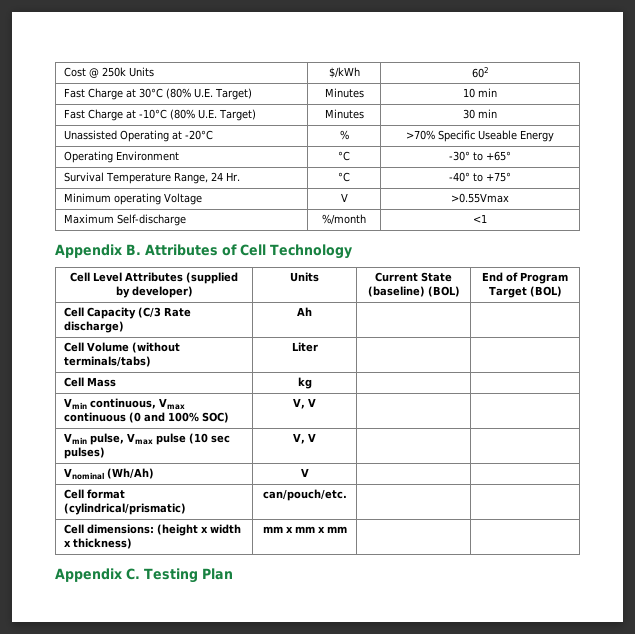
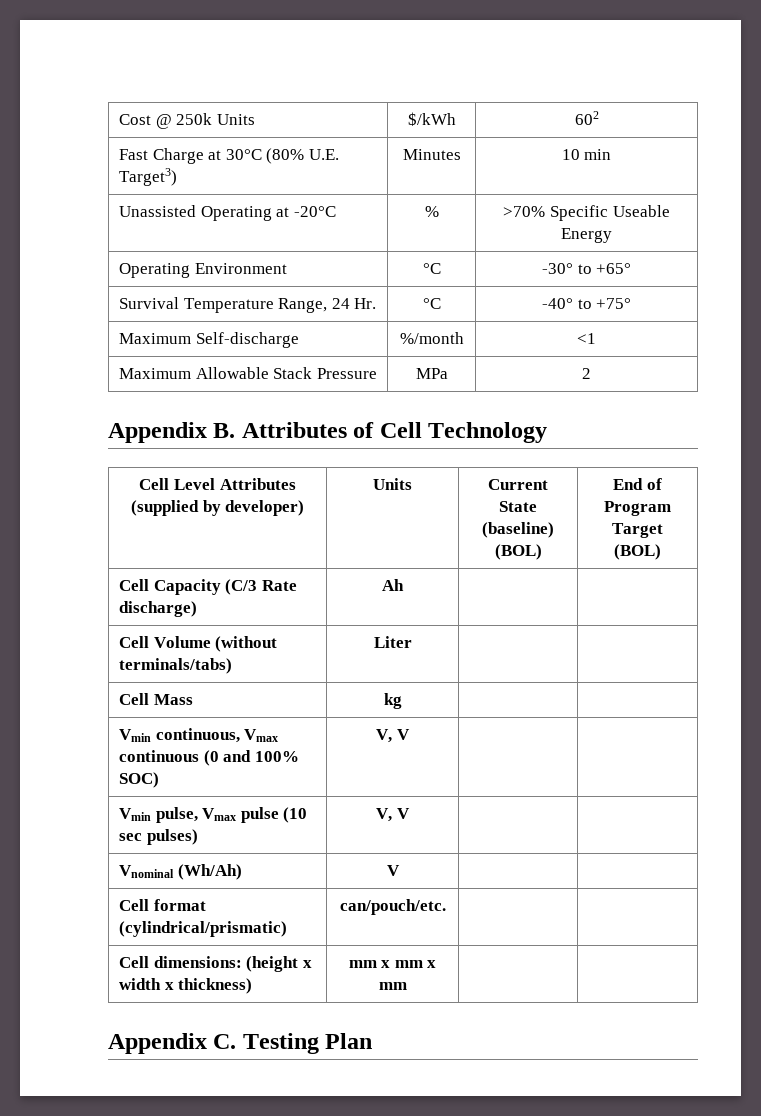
- Fast Charge at 30°C (80% U.E. Target) | Minutes | 10 min
+ Fast Charge at 30°C (80% U.E. Target3) | Minutes | 10 min
- Fast Charge at -10°C (80% U.E. Target) | Minutes | 30 min
- Minimum operating Voltage | V | >0.55Vmax
+ Maximum Allowable Stack Pressure | MPa | 2

